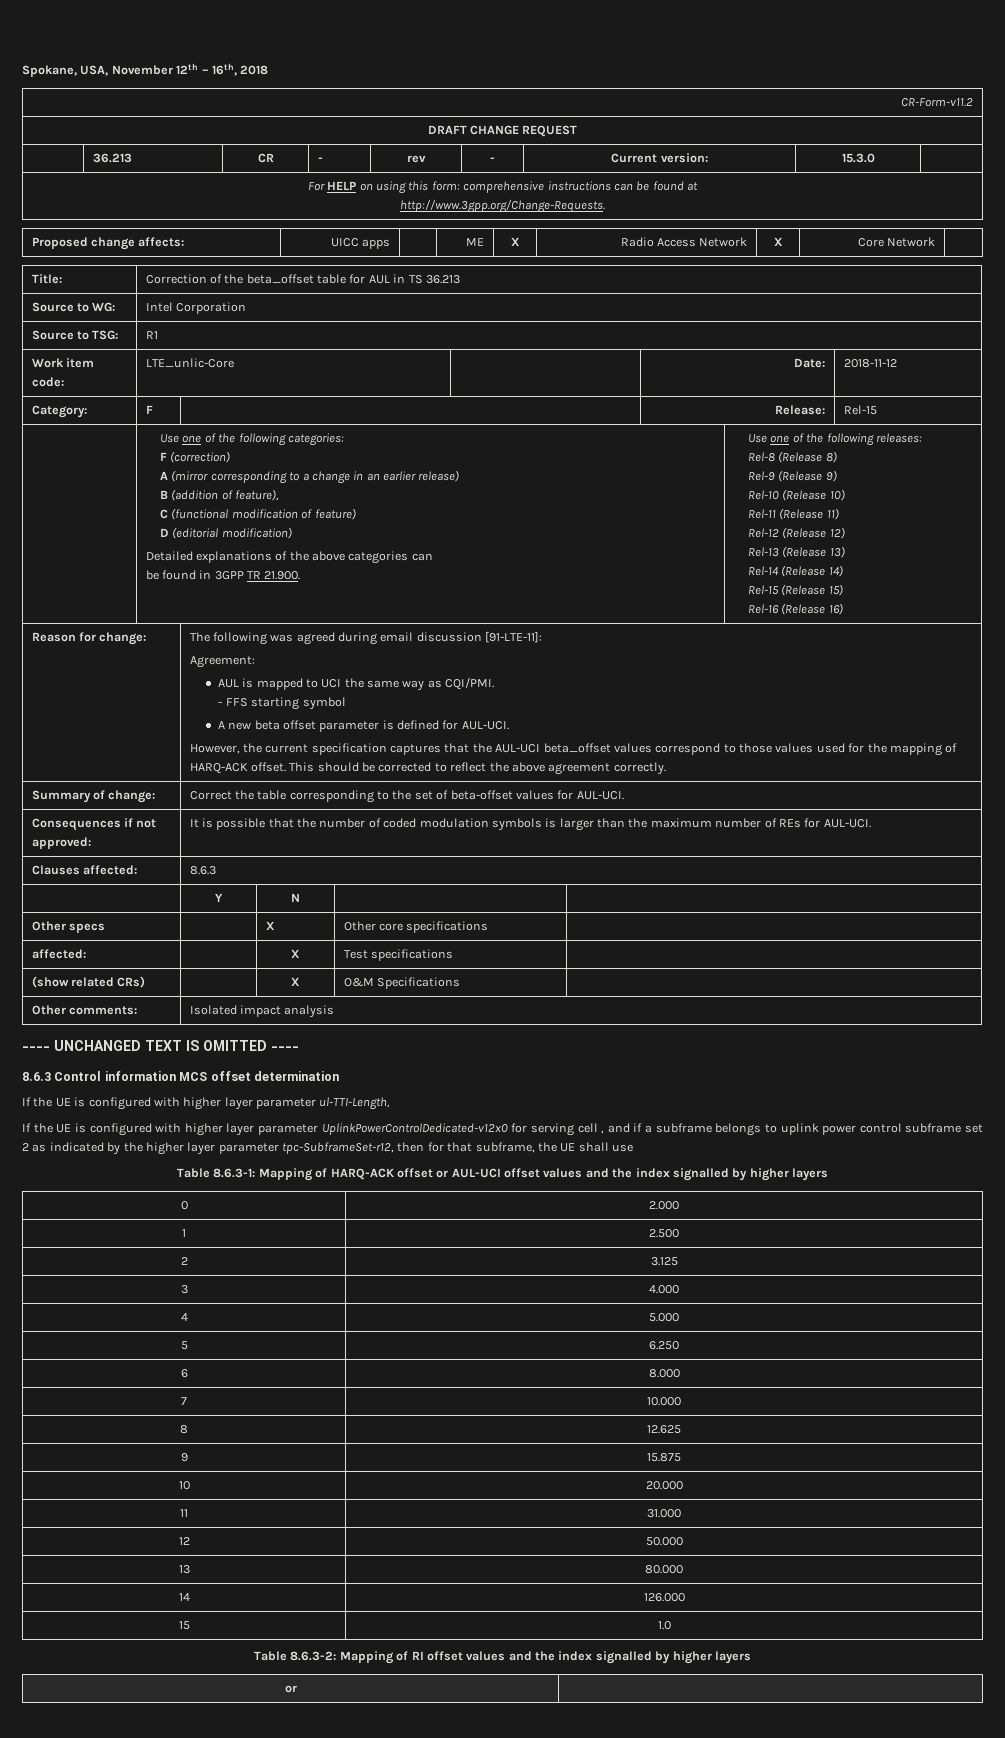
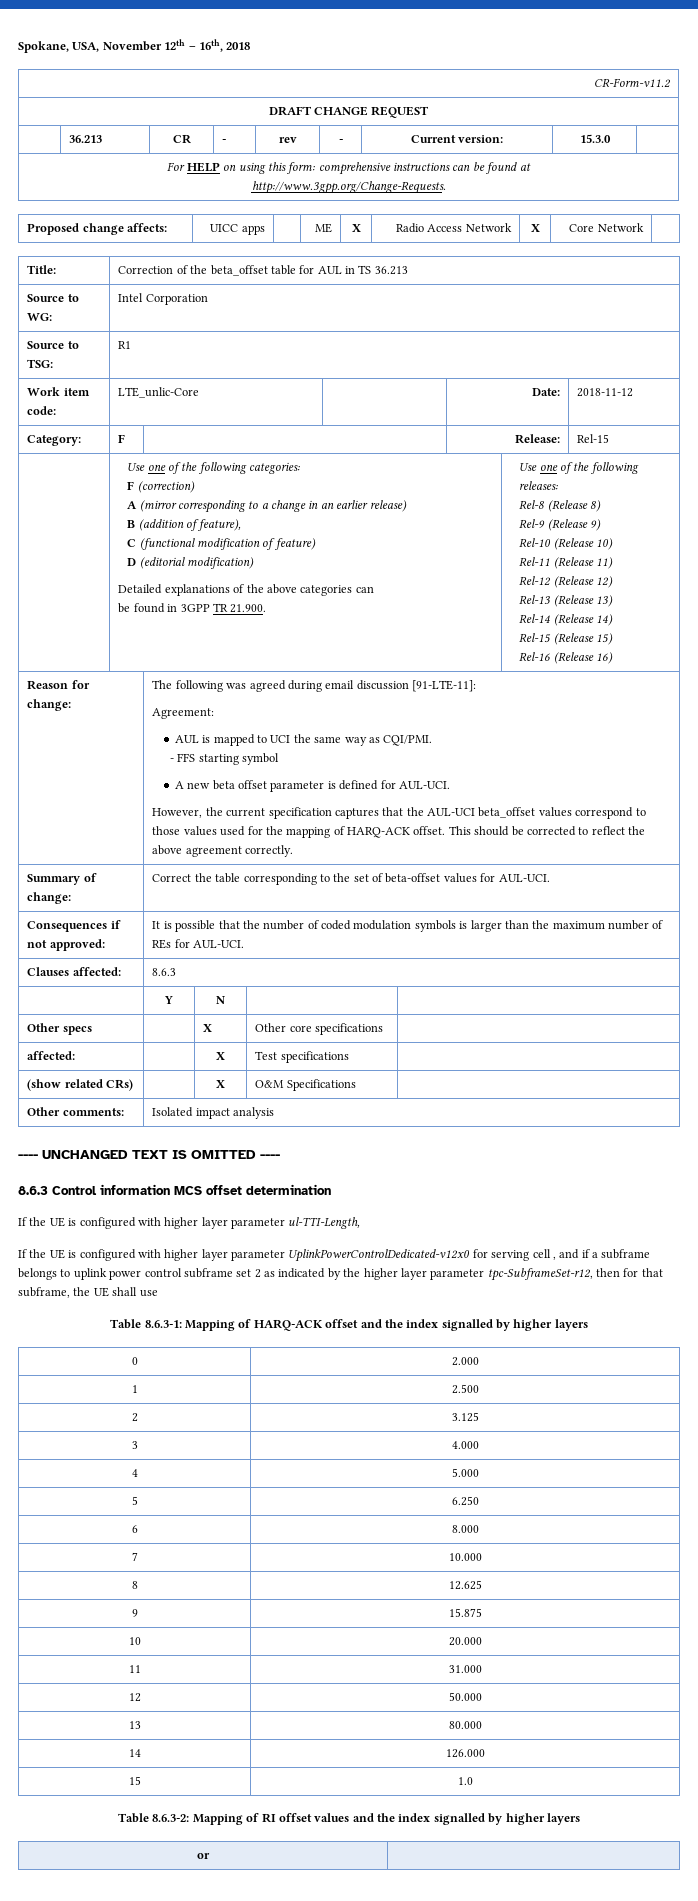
- Table 8.6.3-1: Mapping of HARQ-ACK offset or AUL-UCI offset values and the index signalled by higher layers
+ Table 8.6.3-1: Mapping of HARQ-ACK offset and the index signalled by higher layers

